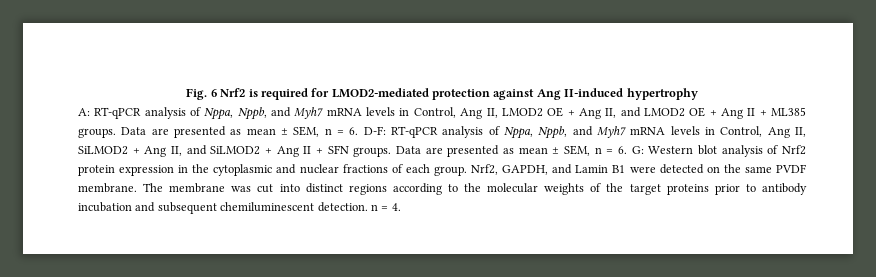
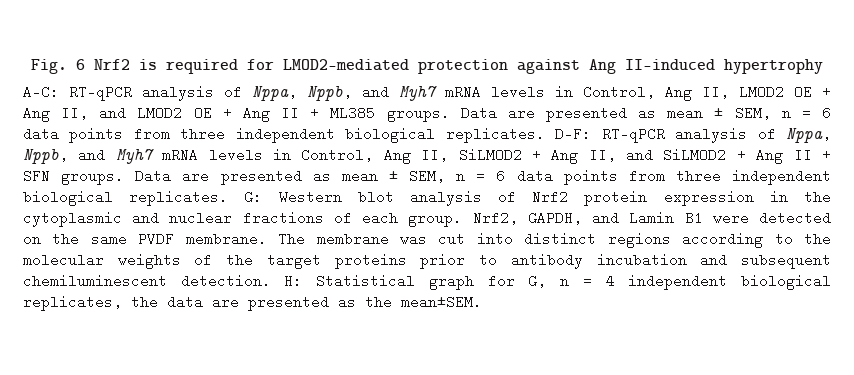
- A: RT-qPCR analysis of Nppa, Nppb, and Myh7 mRNA levels in Control, Ang II, LMOD2 OE + Ang II, and LMOD2 OE + Ang II + ML385 groups.
+ A-C: RT-qPCR analysis of Nppa, Nppb, and Myh7 mRNA levels in Control, Ang II, LMOD2 OE + Ang II, and LMOD2 OE + Ang II + ML385 groups.
- Data are presented as mean ± SEM, n = 6. D-F: RT-qPCR analysis of Nppa, Nppb, and Myh7 mRNA levels in Control, Ang II, SiLMOD2 + Ang II, and SiLMOD2 + Ang II + SFN groups.
+ Data are presented as mean ± SEM, n = 6 data points from three independent biological replicates. D-F: RT-qPCR analysis of Nppa, Nppb, and Myh7 mRNA levels in Control, Ang II, SiLMOD2 + Ang II, and SiLMOD2 + Ang II + SFN groups.
- Data are presented as mean ± SEM, n = 6. G: Western blot analysis of Nrf2 protein expression in the cytoplasmic and nuclear fractions of each group.
+ Data are presented as mean ± SEM, n = 6 data points from three independent biological replicates. G: Western blot analysis of Nrf2 protein expression in the cytoplasmic and nuclear fractions of each group.
- The membrane was cut into distinct regions according to the molecular weights of the target proteins prior to antibody incubation and subsequent chemiluminescent detection. n = 4.
+ The membrane was cut into distinct regions according to the molecular weights of the target proteins prior to antibody incubation and subsequent chemiluminescent detection. H: Statistical graph for G, n = 4 independent biological replicates, the data are presented as the mean±SEM.

